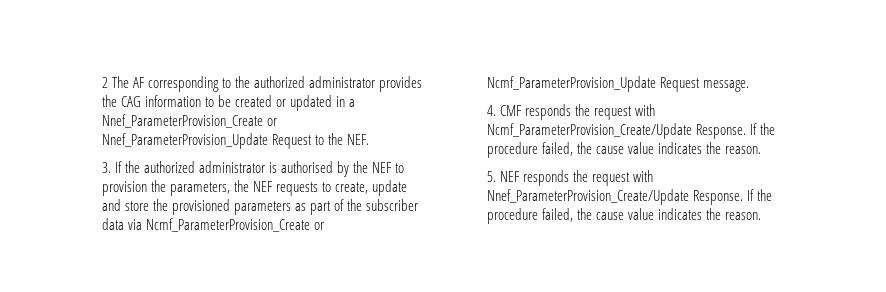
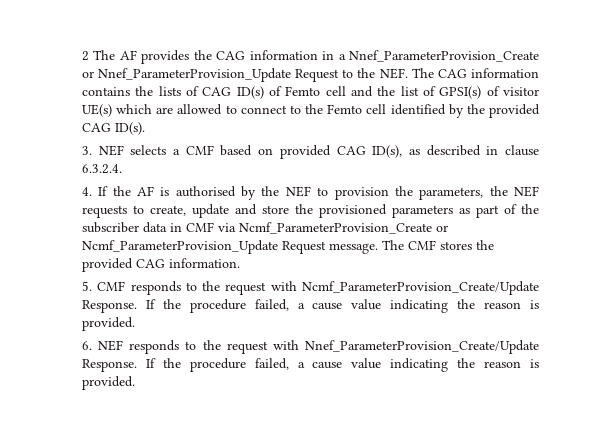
- 2 The AF corresponding to the authorized administrator provides the CAG information to be created or updated in a Nnef_ParameterProvision_Create or Nnef_ParameterProvision_Update Request to the NEF.
- 3. If the authorized administrator is authorised by the NEF to provision the parameters, the NEF requests to create, update and store the provisioned parameters as part of the subscriber data via Ncmf_ParameterProvision_Create or Ncmf_ParameterProvision_Update Request message.
- 4. CMF responds the request with Ncmf_ParameterProvision_Create/Update Response. If the procedure failed, the cause value indicates the reason.
- 5. NEF responds the request with Nnef_ParameterProvision_Create/Update Response. If the procedure failed, the cause value indicates the reason.
+ 2 The AF provides the CAG information in a Nnef_ParameterProvision_Create or Nnef_ParameterProvision_Update Request to the NEF. The CAG information contains the lists of CAG ID(s) of Femto cell and the list of GPSI(s) of visitor UE(s) which are allowed to connect to the Femto cell identified by the provided CAG ID(s).
+ 3. NEF selects a CMF based on provided CAG ID(s), as described in clause 6.3.2.4.
+ 4. If the AF is authorised by the NEF to provision the parameters, the NEF requests to create, update and store the provisioned parameters as part of the subscriber data in CMF via Ncmf_ParameterProvision_Create or Ncmf_ParameterProvision_Update Request message. The CMF stores the provided CAG information.
+ 5. CMF responds to the request with Ncmf_ParameterProvision_Create/Update Response. If the procedure failed, a cause value indicating the reason is provided.
+ 6. NEF responds to the request with Nnef_ParameterProvision_Create/Update Response. If the procedure failed, a cause value indicating the reason is provided.

